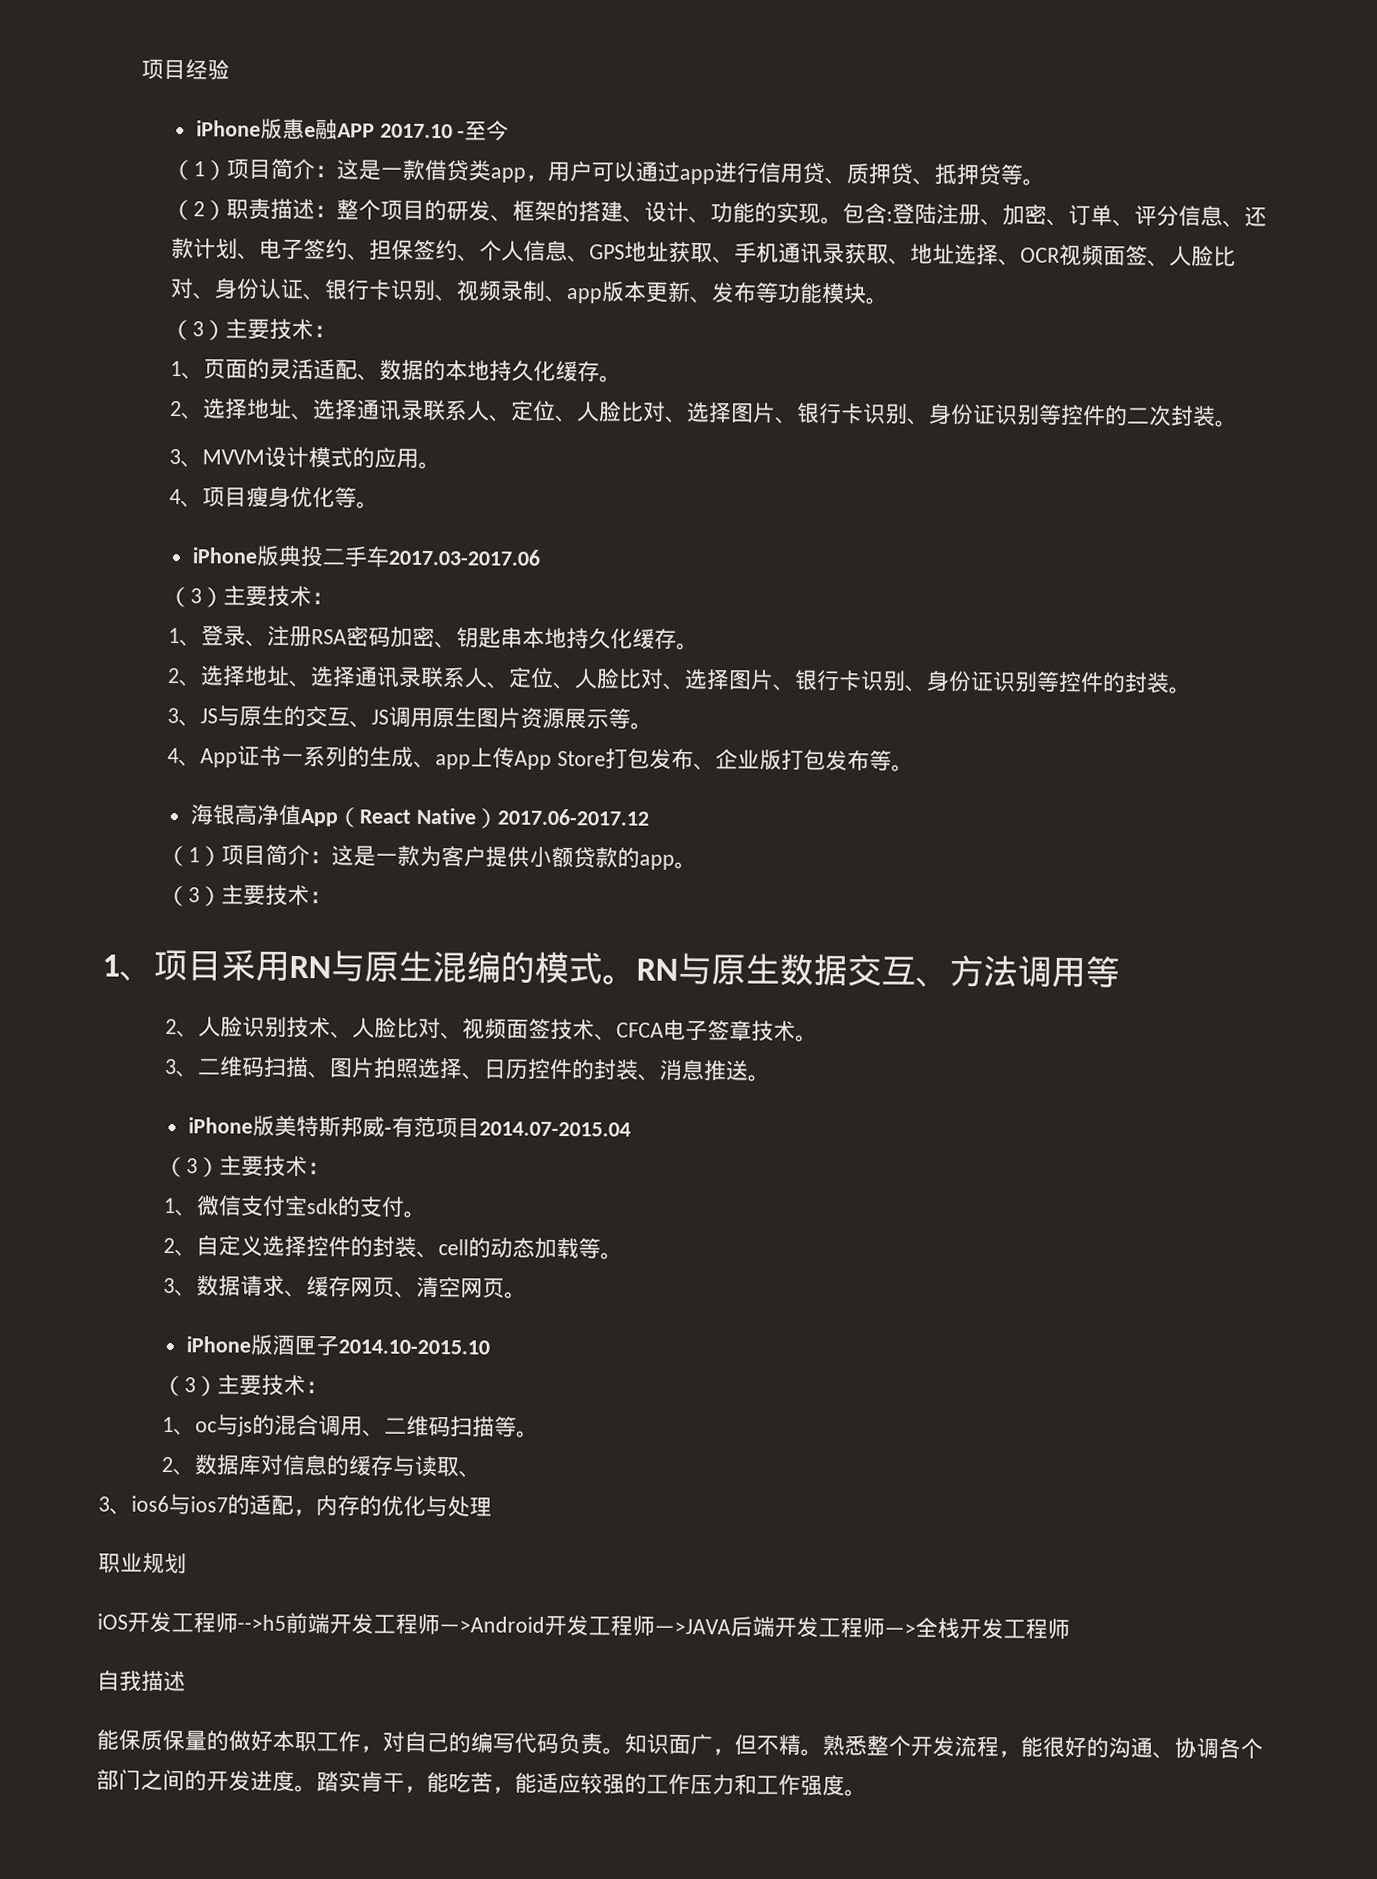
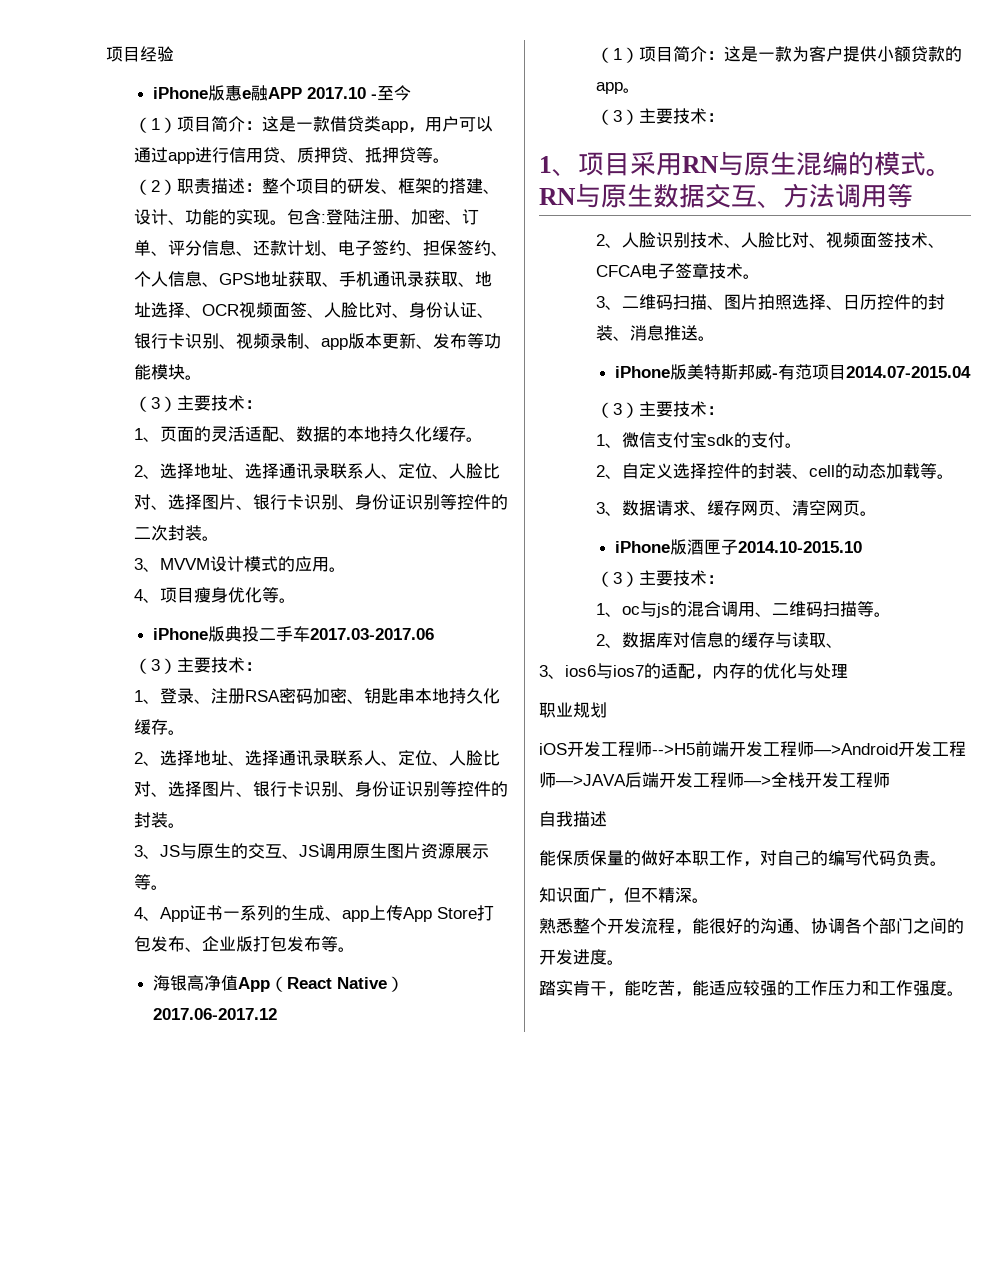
- iOS开发工程师-->h5前端开发工程师—>Android开发工程师—>JAVA后端开发工程师—>全栈开发工程师
+ iOS开发工程师-->H5前端开发工程师—>Android开发工程师—>JAVA后端开发工程师—>全栈开发工程师
- 能保质保量的做好本职工作，对自己的编写代码负责。知识面广，但不精。熟悉整个开发流程，能很好的沟通、协调各个部门之间的开发进度。踏实肯干，能吃苦，能适应较强的工作压力和工作强度。
+ 能保质保量的做好本职工作，对自己的编写代码负责。
+ 知识面广，但不精深。
+ 熟悉整个开发流程，能很好的沟通、协调各个部门之间的开发进度。
+ 踏实肯干，能吃苦，能适应较强的工作压力和工作强度。

